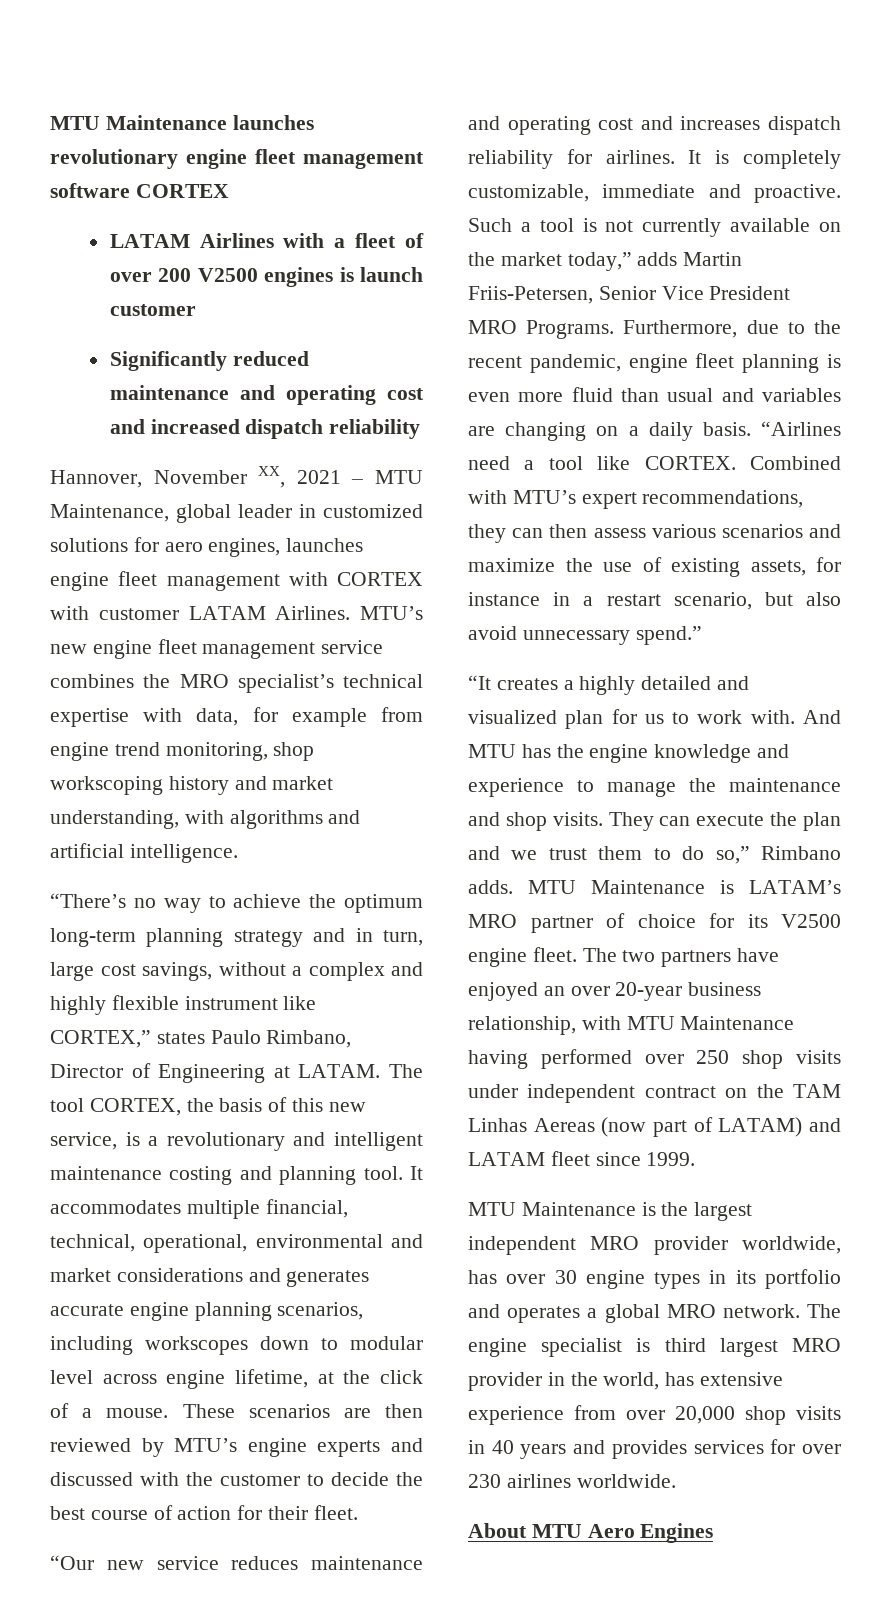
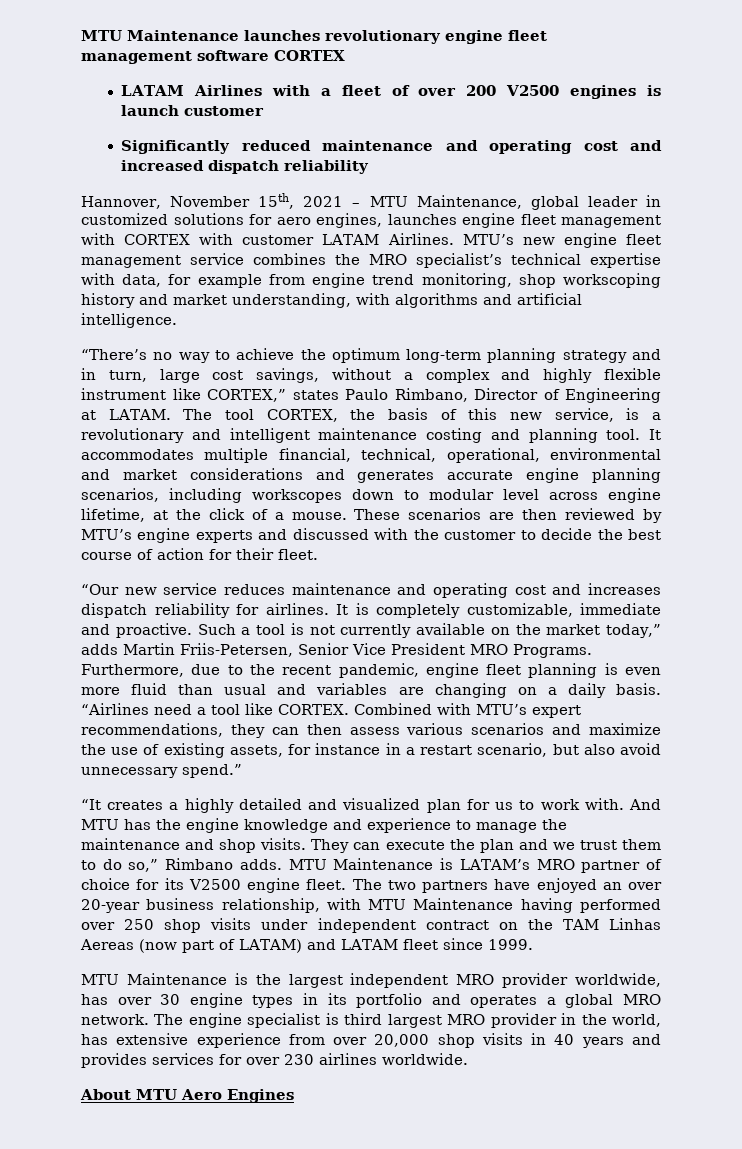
- Hannover, November XX, 2021 – MTU Maintenance, global leader in customized solutions for aero engines, launches engine fleet management with CORTEX with customer LATAM Airlines.
+ Hannover, November 15th, 2021 – MTU Maintenance, global leader in customized solutions for aero engines, launches engine fleet management with CORTEX with customer LATAM Airlines.

